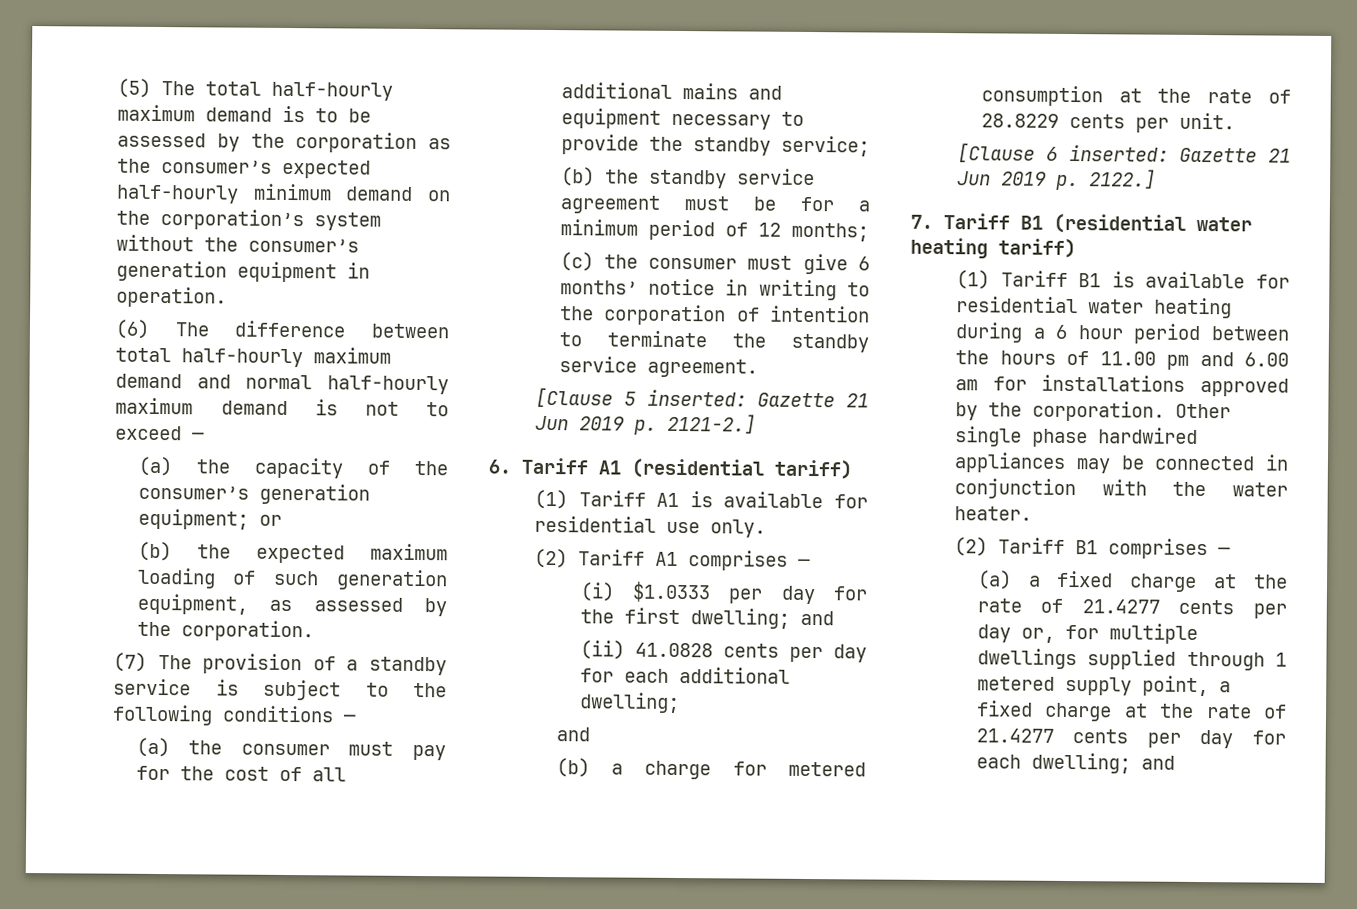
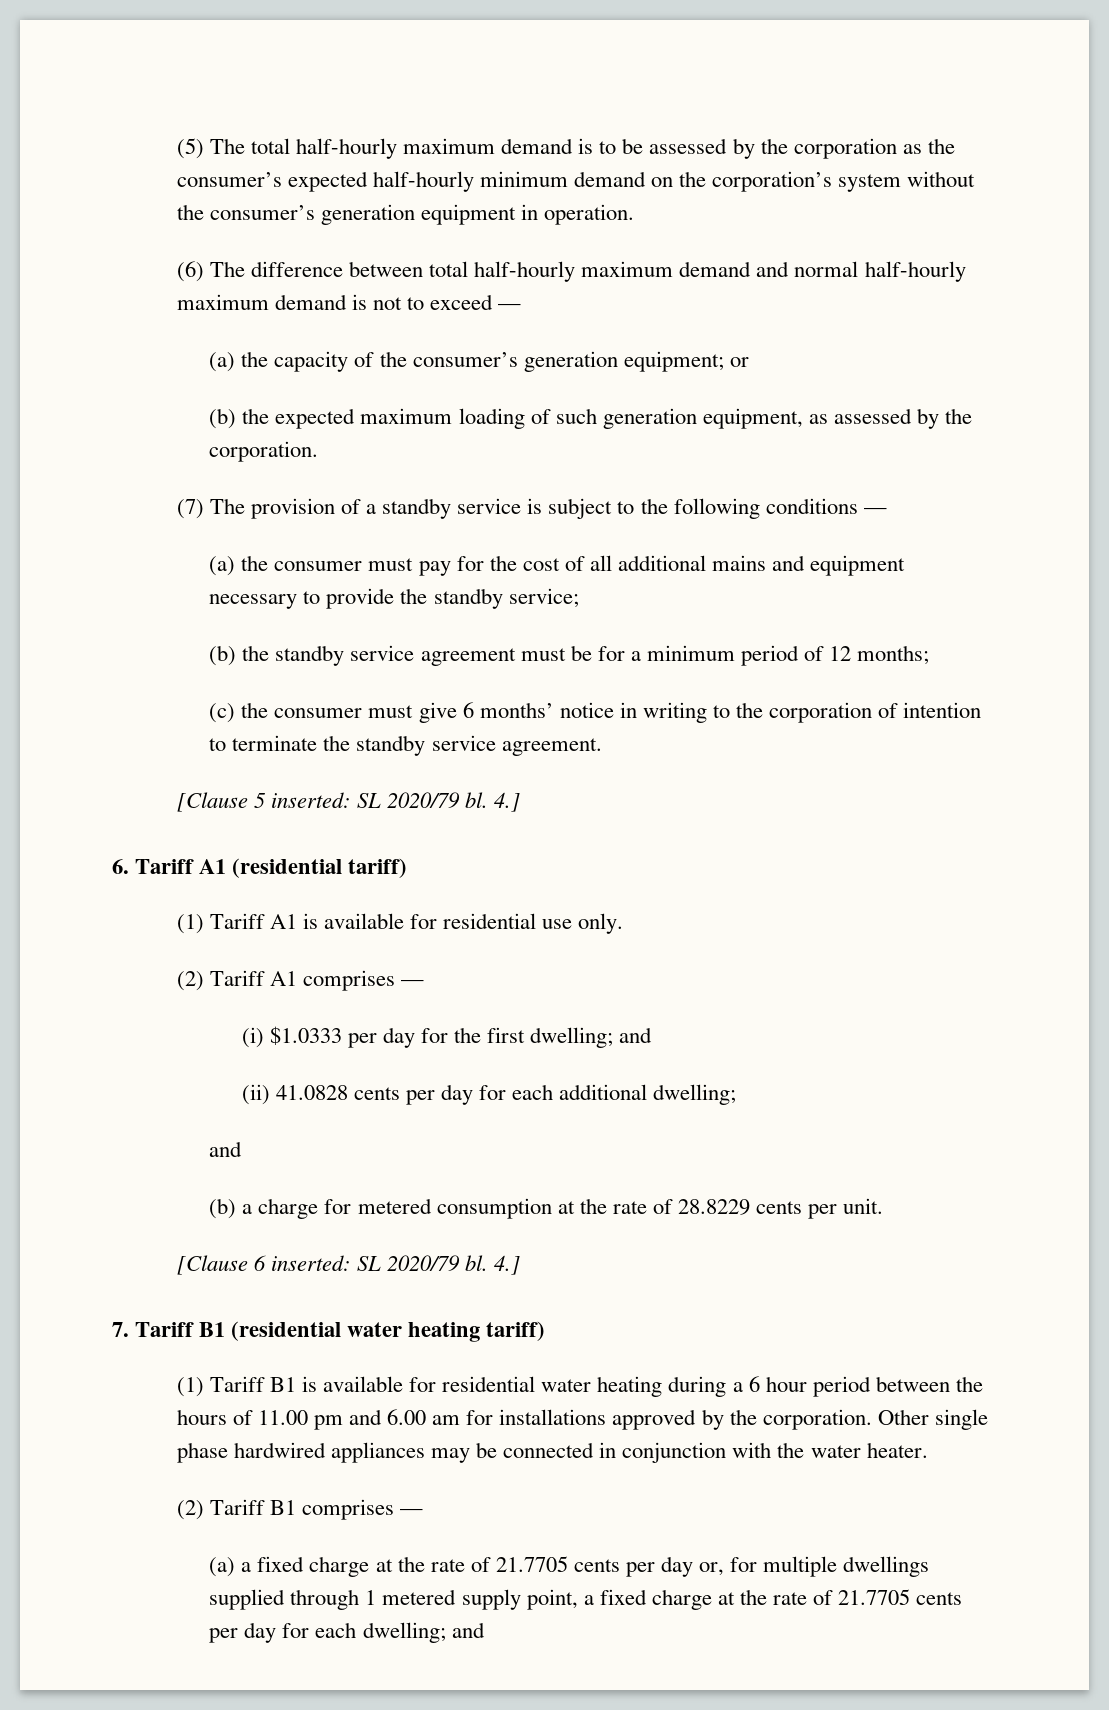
- [Clause 5 inserted: Gazette 21 Jun 2019 p. 2121-2.]
+ [Clause 5 inserted: SL 2020/79 bl. 4.]
- [Clause 6 inserted: Gazette 21 Jun 2019 p. 2122.]
+ [Clause 6 inserted: SL 2020/79 bl. 4.]
- (a) a fixed charge at the rate of 21.4277 cents per day or, for multiple dwellings supplied through 1 metered supply point, a fixed charge at the rate of 21.4277 cents per day for each dwelling; and
+ (a) a fixed charge at the rate of 21.7705 cents per day or, for multiple dwellings supplied through 1 metered supply point, a fixed charge at the rate of 21.7705 cents per day for each dwelling; and

